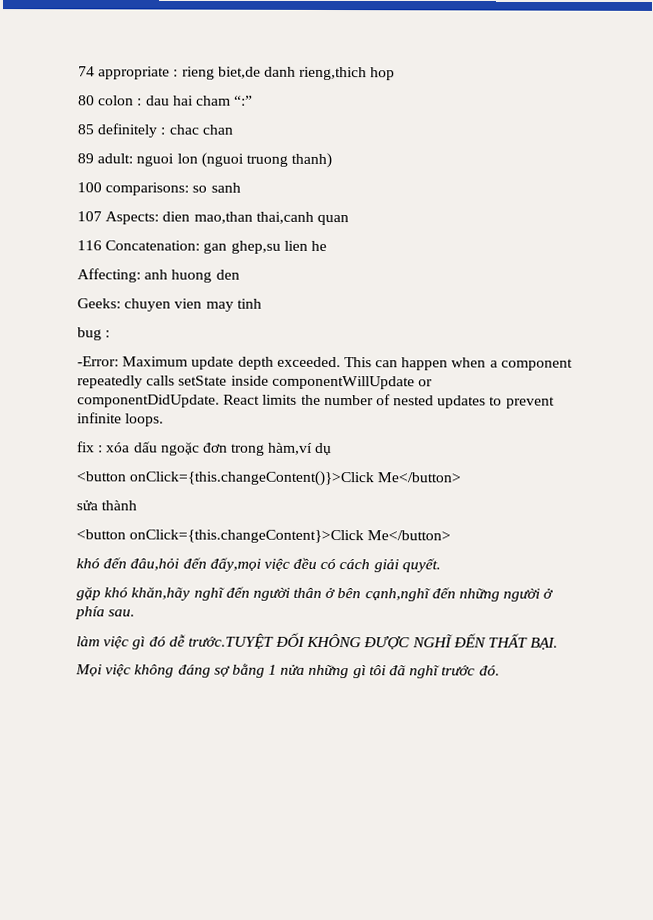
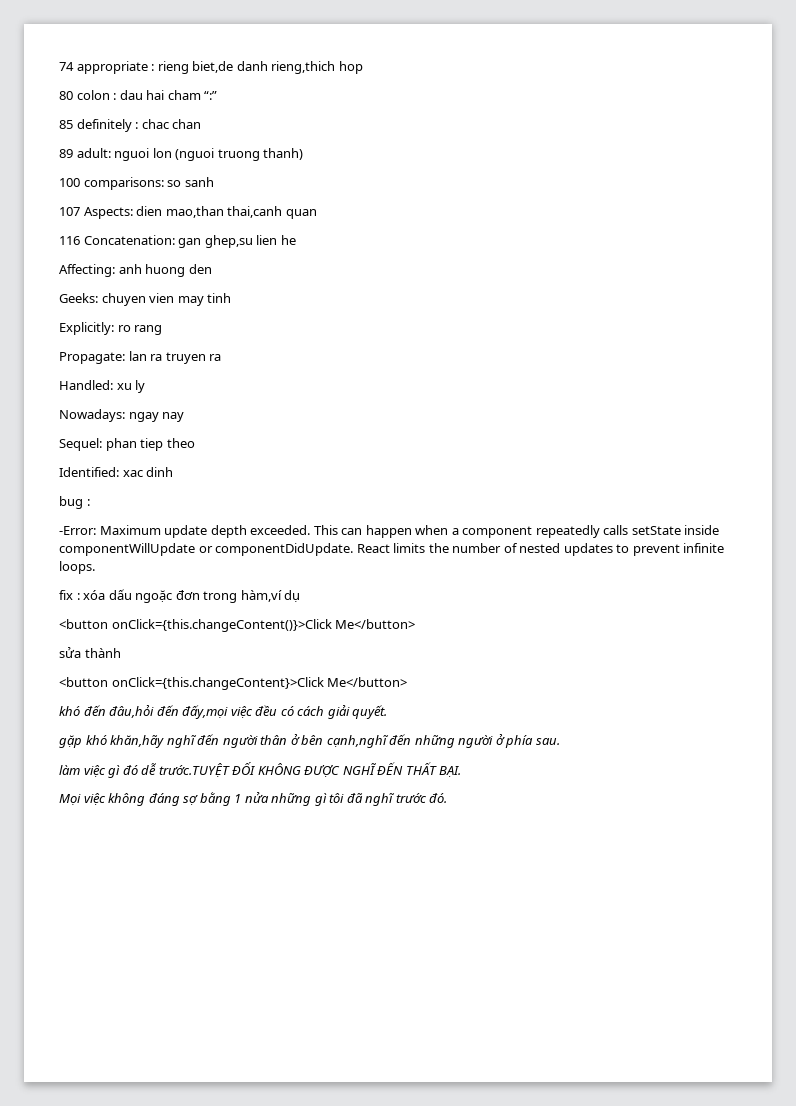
+ Explicitly: ro rang
+ Propagate: lan ra truyen ra
+ Handled: xu ly
+ Nowadays: ngay nay
+ Sequel: phan tiep theo
+ Identified: xac dinh

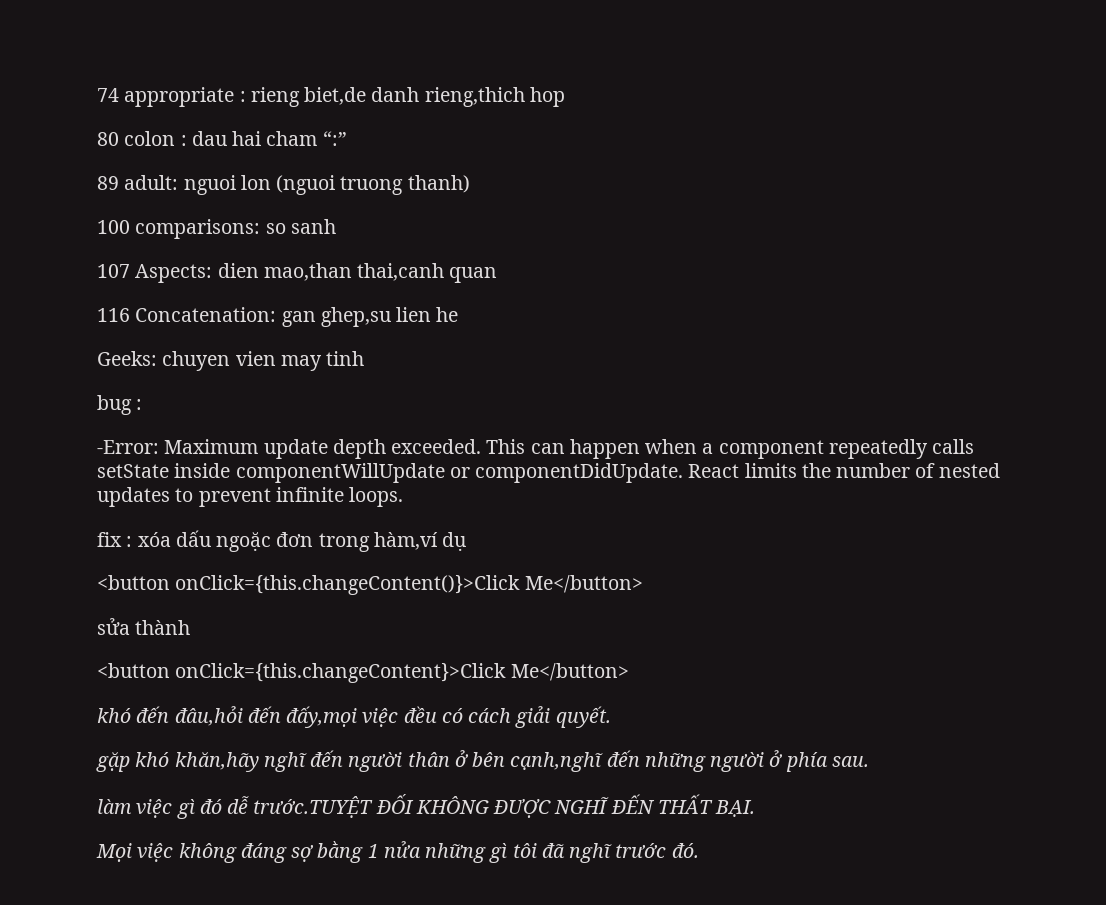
- 85 definitely : chac chan
- Affecting: anh huong den
- Explicitly: ro rang
- Propagate: lan ra truyen ra
- Handled: xu ly
- Nowadays: ngay nay
- Sequel: phan tiep theo
- Identified: xac dinh

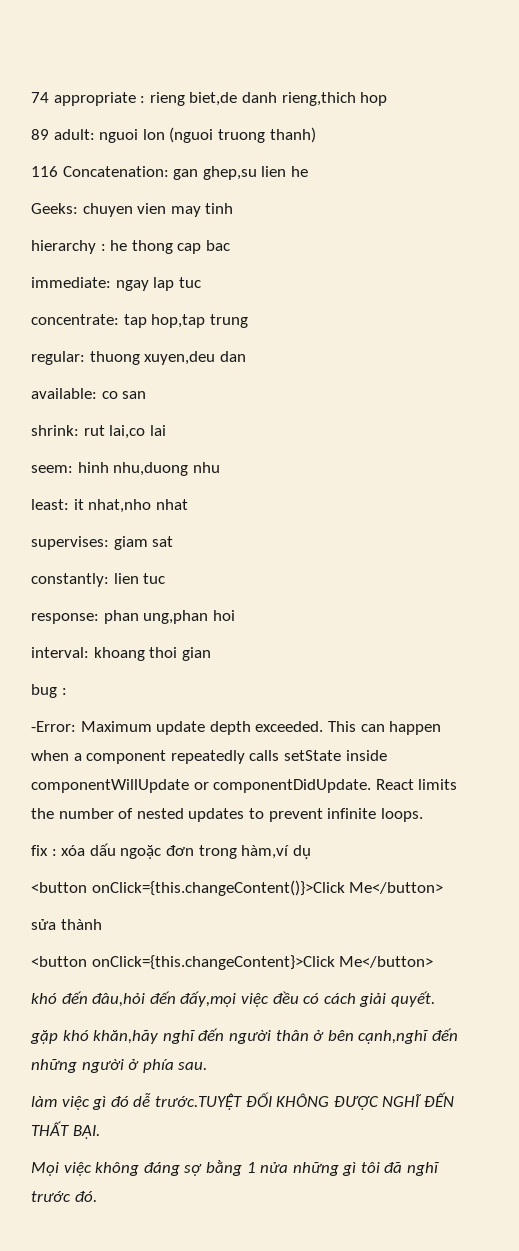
- 80 colon : dau hai cham “:”
- 100 comparisons: so sanh
- 107 Aspects: dien mao,than thai,canh quan
+ hierarchy : he thong cap bac
+ immediate: ngay lap tuc
+ concentrate: tap hop,tap trung
+ regular: thuong xuyen,deu dan
+ available: co san
+ shrink: rut lai,co lai
+ seem: hinh nhu,duong nhu
+ least: it nhat,nho nhat
+ supervises: giam sat
+ constantly: lien tuc
+ response: phan ung,phan hoi
+ interval: khoang thoi gian

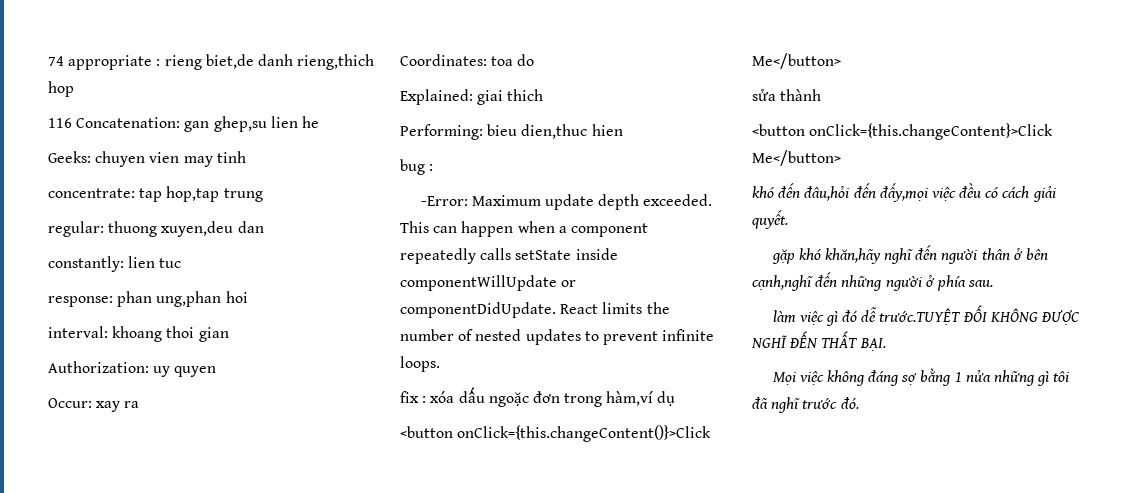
- 89 adult: nguoi lon (nguoi truong thanh)
- hierarchy : he thong cap bac
- immediate: ngay lap tuc
- available: co san
- shrink: rut lai,co lai
- seem: hinh nhu,duong nhu
- least: it nhat,nho nhat
- supervises: giam sat
+ Authorization: uy quyen
+ Occur: xay ra
+ Coordinates: toa do
+ Explained: giai thich
+ Performing: bieu dien,thuc hien

